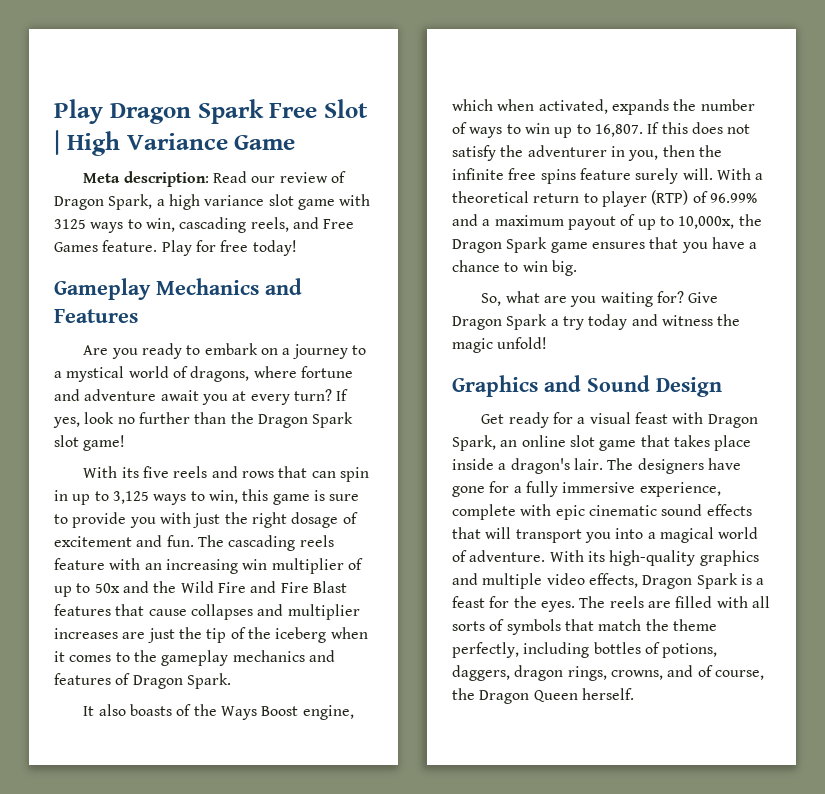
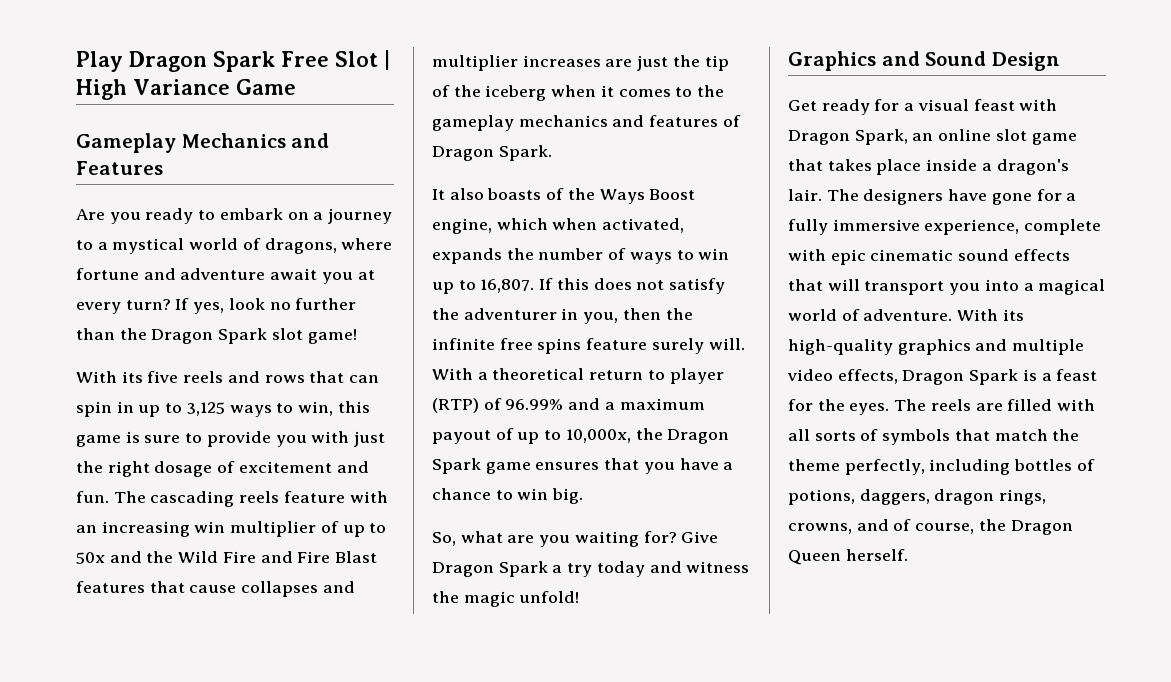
- Meta description: Read our review of Dragon Spark, a high variance slot game with 3125 ways to win, cascading reels, and Free Games feature. Play for free today!

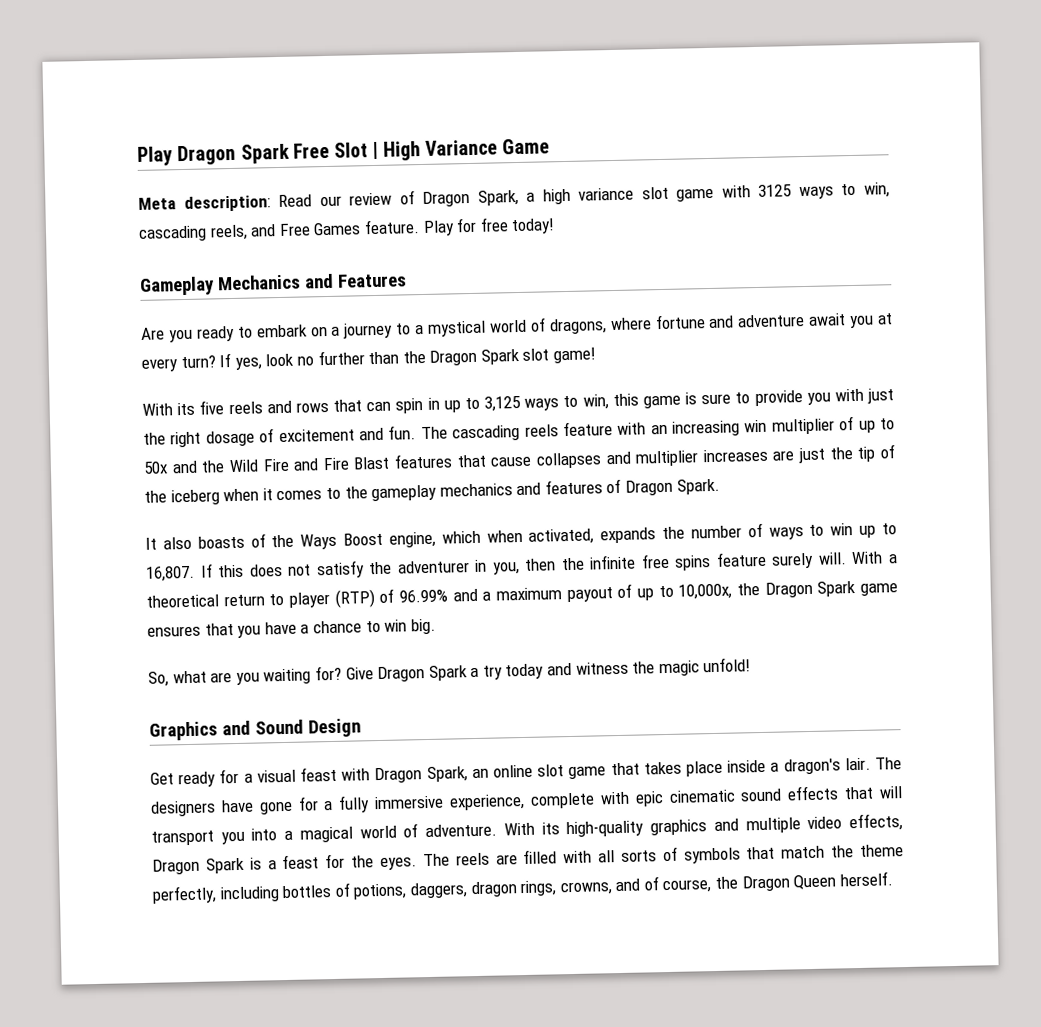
+ Meta description: Read our review of Dragon Spark, a high variance slot game with 3125 ways to win, cascading reels, and Free Games feature. Play for free today!

